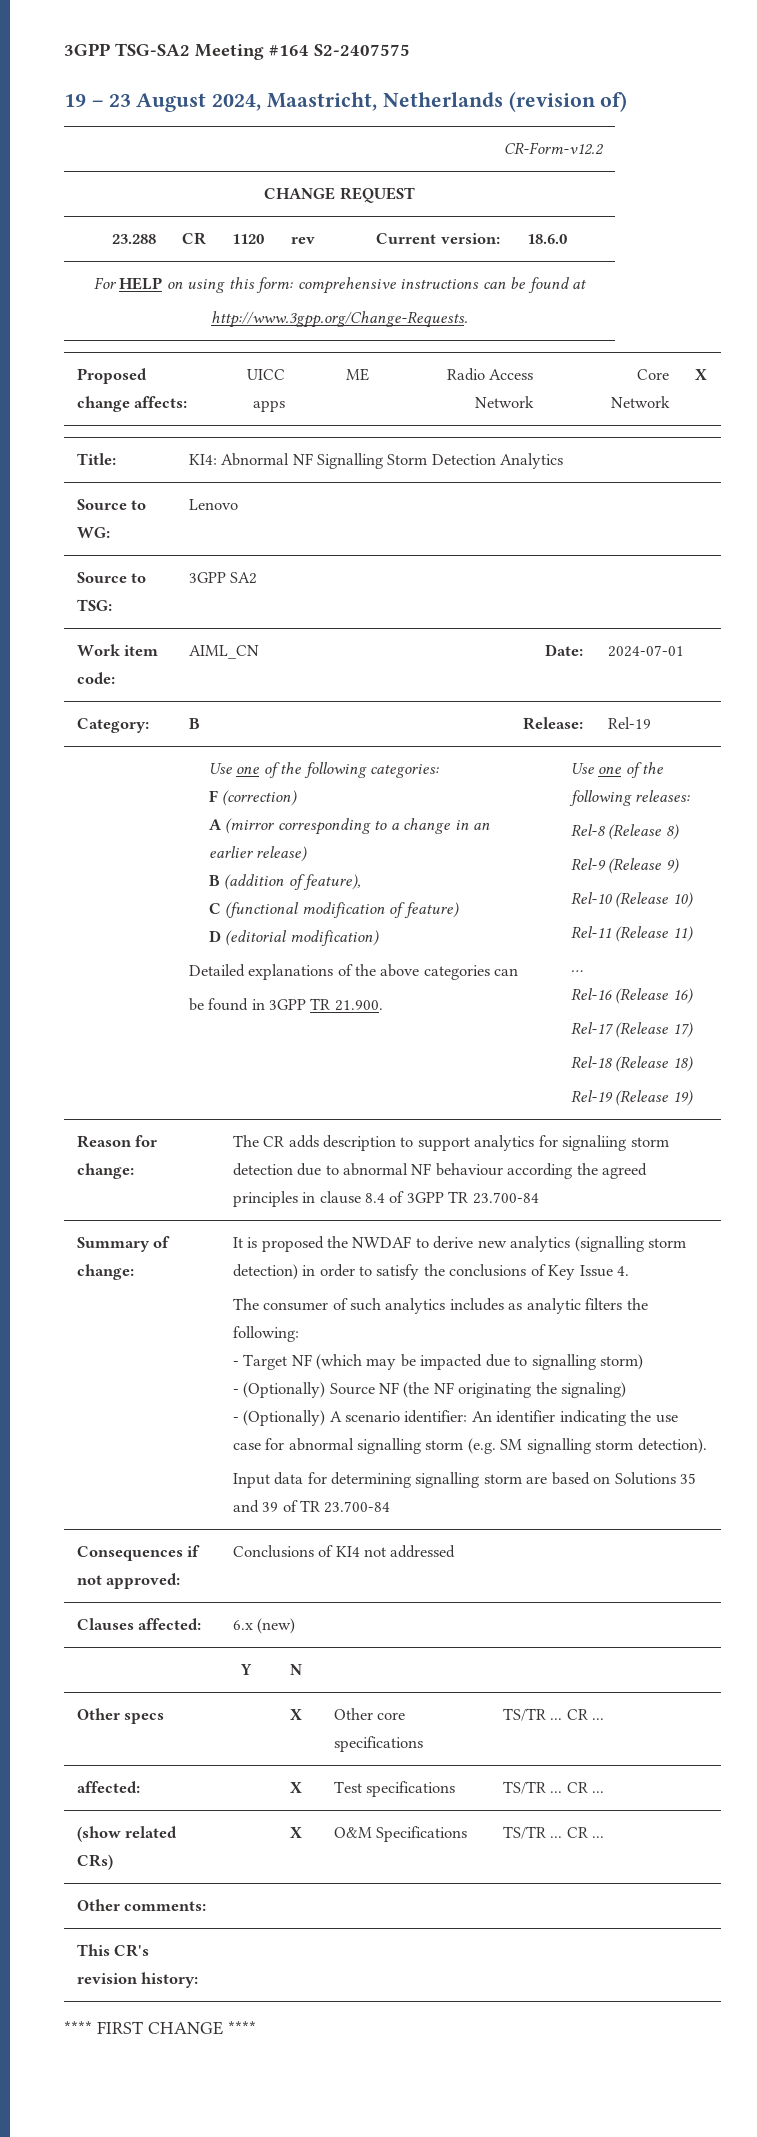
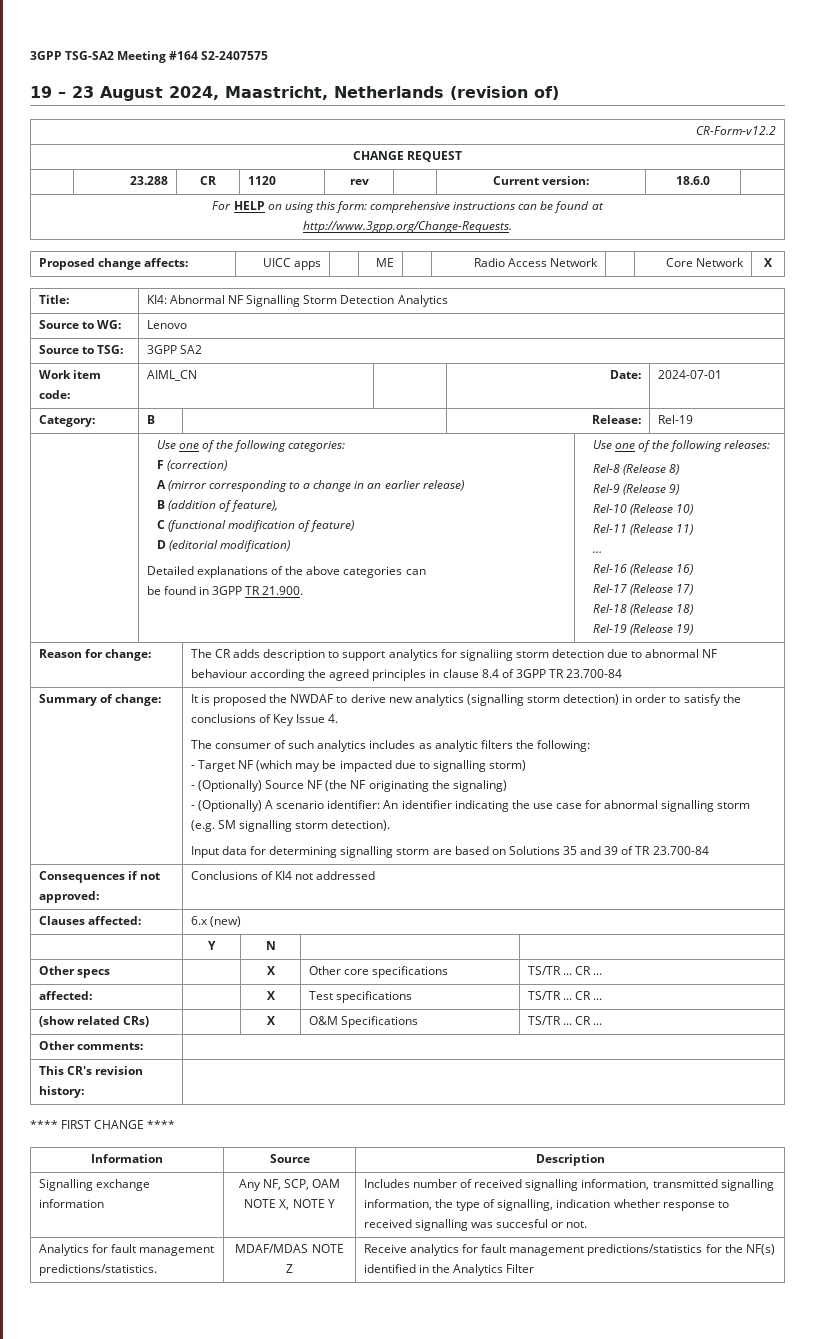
+ Information | Source | Description
+ Signalling exchange information | Any NF, SCP, OAM NOTE X, NOTE Y | Includes number of received signalling information, transmitted signalling information, the type of signalling, indication whether response to received signalling was succesful or not.
+ Analytics for fault management predictions/statistics. | MDAF/MDAS NOTE Z | Receive analytics for fault management predictions/statistics for the NF(s) identified in the Analytics Filter

